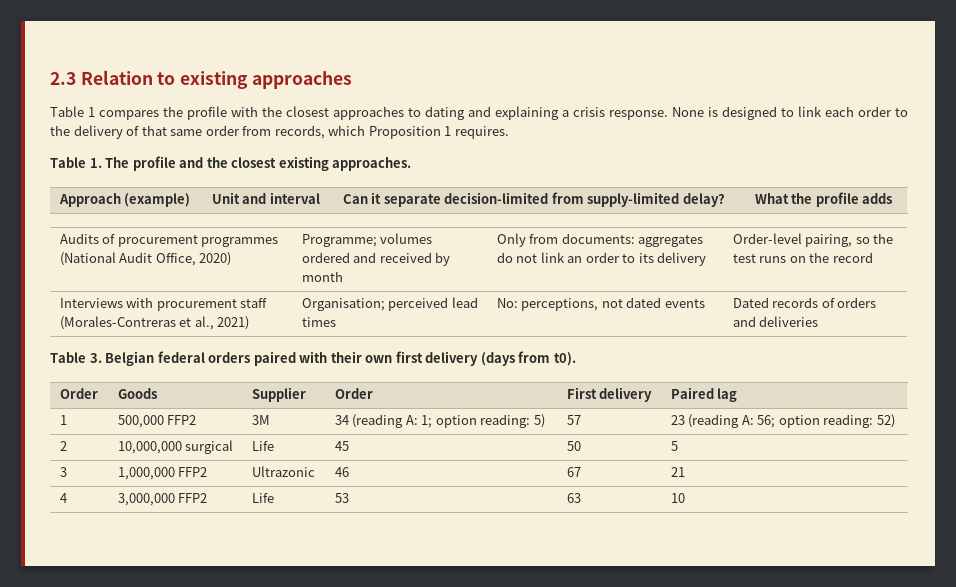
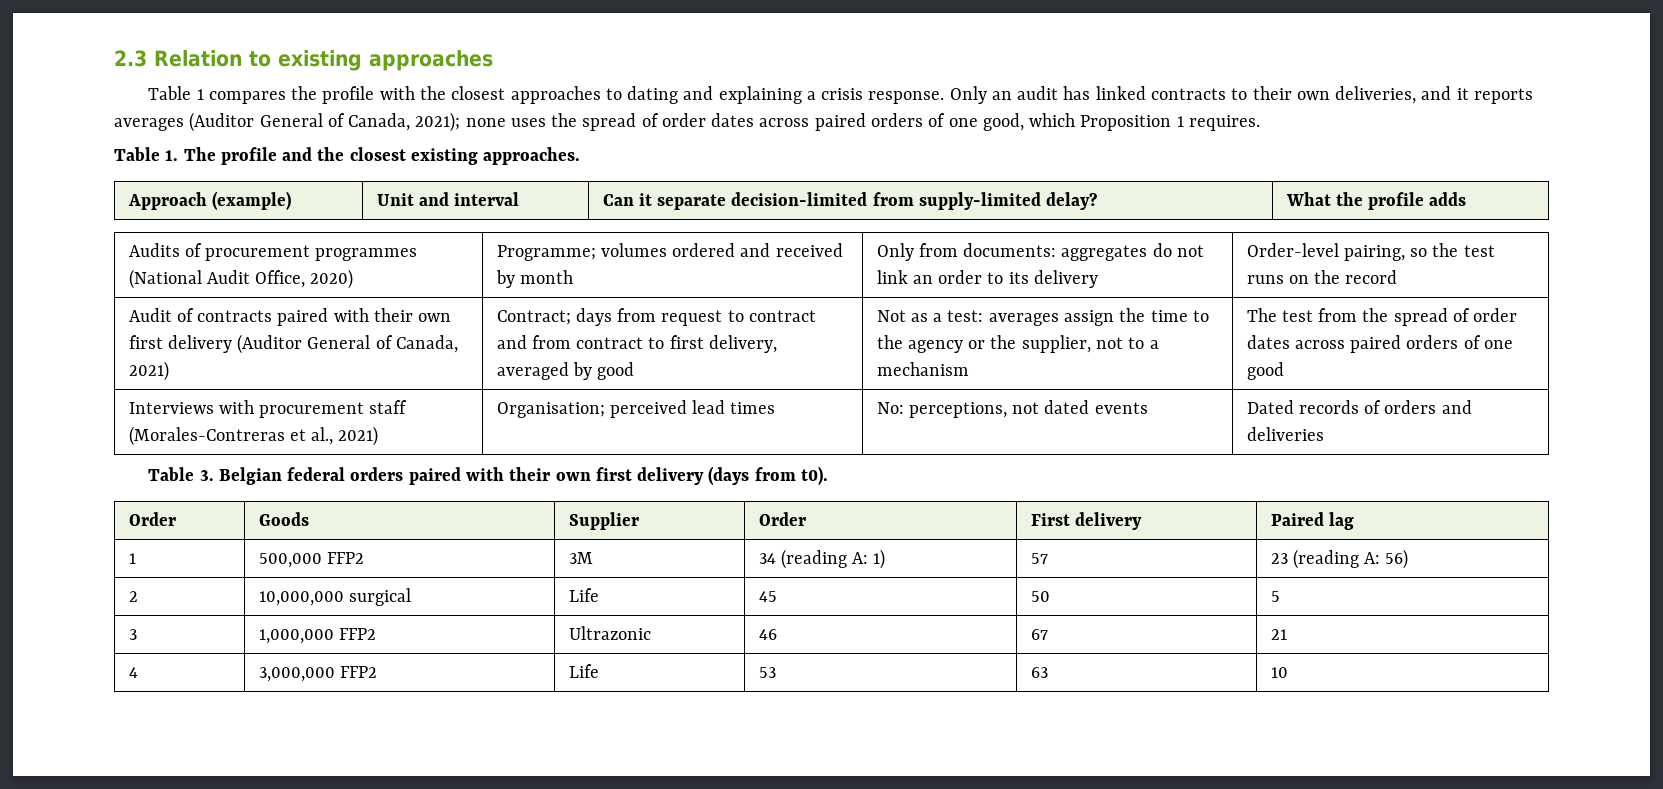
- None is designed to link each order to the delivery of that same order from records, which Proposition 1 requires.
+ Only an audit has linked contracts to their own deliveries, and it reports averages (Auditor General of Canada, 2021); none uses the spread of order dates across paired orders of one good, which Proposition 1 requires.
+ Audit of contracts paired with their own first delivery (Auditor General of Canada, 2021) | Contract; days from request to contract and from contract to first delivery, averaged by good | Not as a test: averages assign the time to the agency or the supplier, not to a mechanism | The test from the spread of order dates across paired orders of one good
- 1 | 500,000 FFP2 | 3M | 34 (reading A: 1; option reading: 5) | 57 | 23 (reading A: 56; option reading: 52)
+ 1 | 500,000 FFP2 | 3M | 34 (reading A: 1) | 57 | 23 (reading A: 56)

